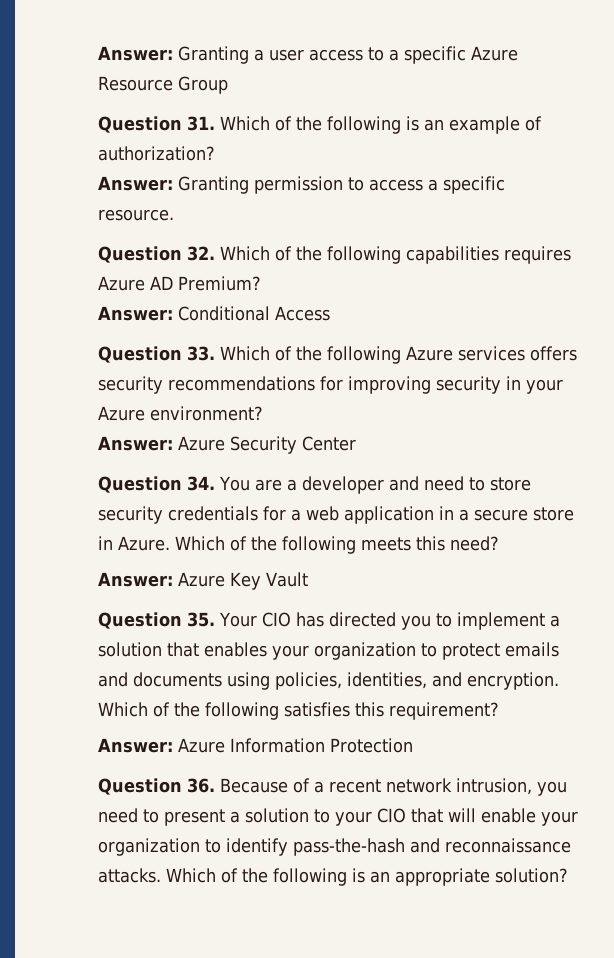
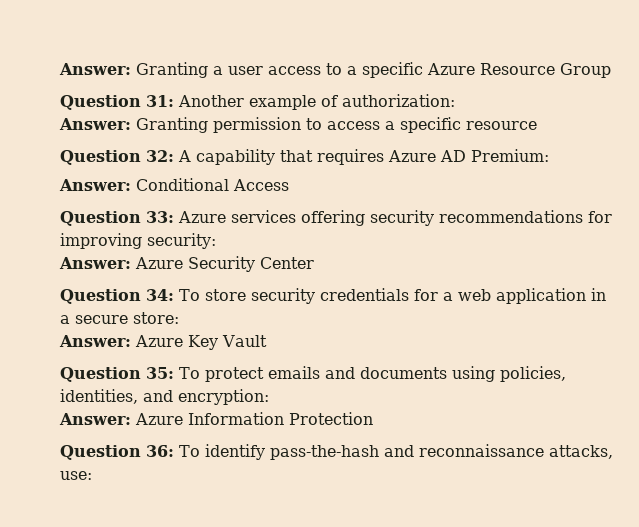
- Question 31. Which of the following is an example of authorization?
+ Question 31: Another example of authorization:
- Answer: Granting permission to access a specific resource.
- Question 32. Which of the following capabilities requires Azure AD Premium?
+ Answer: Granting permission to access a specific resource
+ Question 32: A capability that requires Azure AD Premium:
- Question 33. Which of the following Azure services offers security recommendations for improving security in your Azure environment?
+ Question 33: Azure services offering security recommendations for improving security:
- Question 34. You are a developer and need to store security credentials for a web application in a secure store in Azure. Which of the following meets this need?
+ Question 34: To store security credentials for a web application in a secure store:
- Question 35. Your CIO has directed you to implement a solution that enables your organization to protect emails and documents using policies, identities, and encryption. Which of the following satisfies this requirement?
+ Question 35: To protect emails and documents using policies, identities, and encryption:
- Question 36. Because of a recent network intrusion, you need to present a solution to your CIO that will enable your organization to identify pass-the-hash and reconnaissance attacks. Which of the following is an appropriate solution?
+ Question 36: To identify pass-the-hash and reconnaissance attacks, use:

